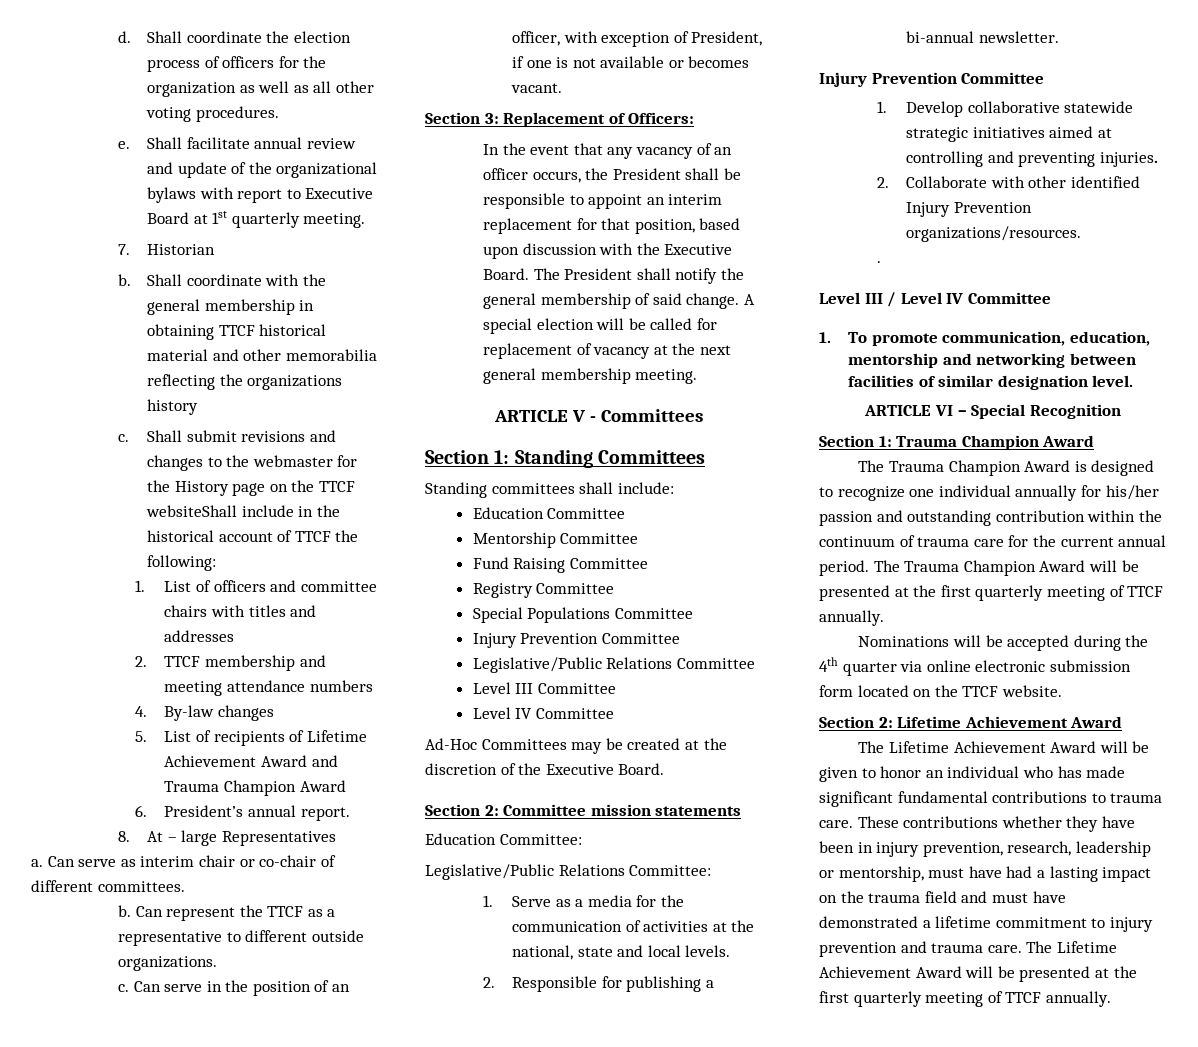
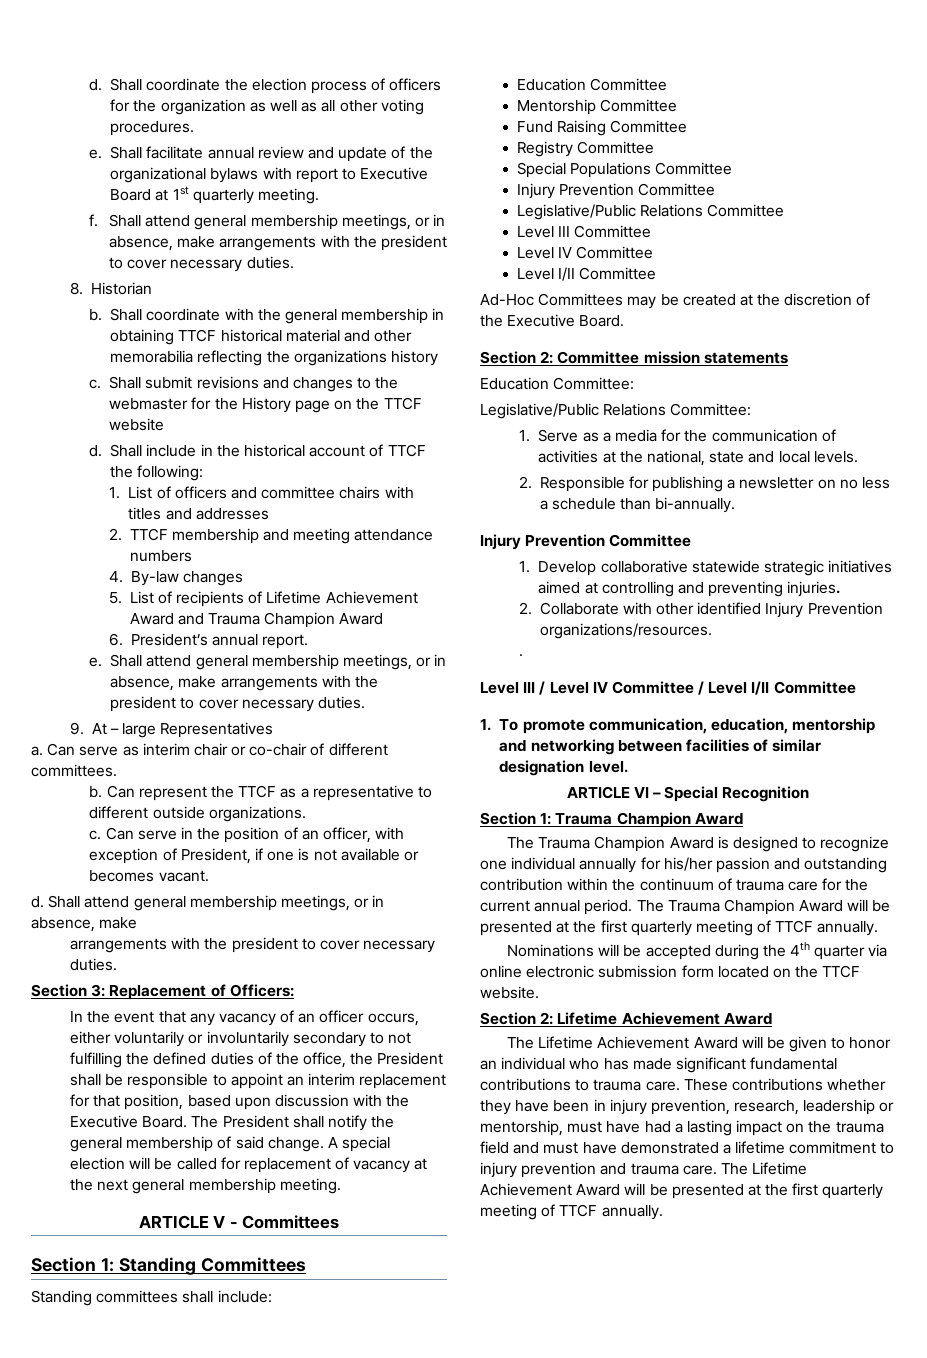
- 7. Historian
+ f. Shall attend general membership meetings, or in absence, make arrangements with the president to cover necessary duties.
+ 8. Historian
- Shall submit revisions and changes to the webmaster for the History page on the TTCF websiteShall include in the historical account of TTCF the following:
+ Shall submit revisions and changes to the webmaster for the History page on the TTCF website
+ d. Shall include in the historical account of TTCF the following:
- 8. At – large Representatives
+ e. Shall attend general membership meetings, or in absence, make arrangements with the president to cover necessary duties.
+ 9. At – large Representatives
+ d. Shall attend general membership meetings, or in absence, make
+ arrangements with the president to cover necessary duties.
- In the event that any vacancy of an officer occurs, the President shall be responsible to appoint an interim replacement for that position, based upon discussion with the Executive Board.
+ In the event that any vacancy of an officer occurs, either voluntarily or involuntarily secondary to not fulfilling the defined duties of the office, the President shall be responsible to appoint an interim replacement for that position, based upon discussion with the Executive Board.
  Level III Committee
  Level IV Committee
+ Level I/II Committee
- 2. Responsible for publishing a bi-annual newsletter.
+ 2. Responsible for publishing a newsletter on no less a schedule than bi-annually.
- Level III / Level IV Committee
+ Level III / Level IV Committee / Level I/II Committee

